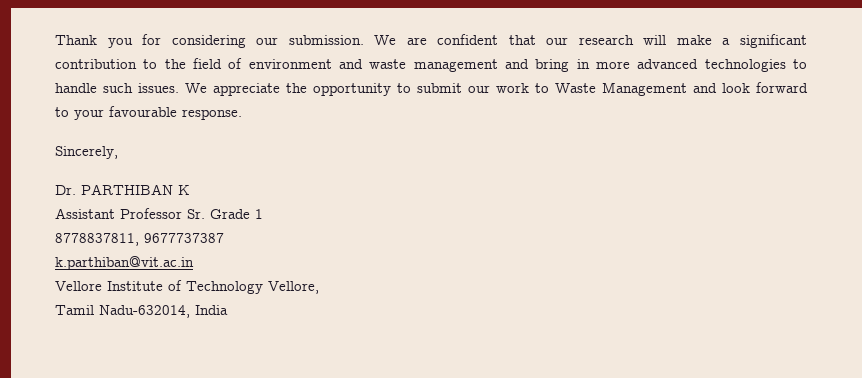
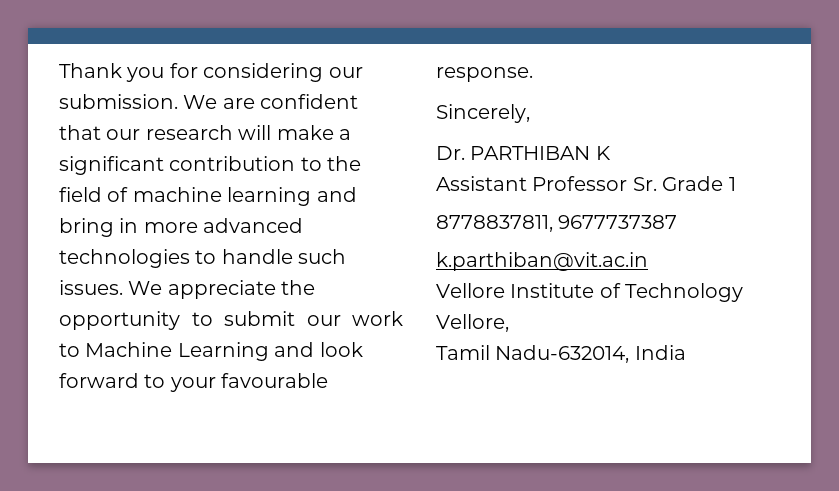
- We are confident that our research will make a significant contribution to the field of environment and waste management and bring in more advanced technologies to handle such issues.
+ We are confident that our research will make a significant contribution to the field of machine learning and bring in more advanced technologies to handle such issues.
- We appreciate the opportunity to submit our work to Waste Management and look forward to your favourable response.
+ We appreciate the opportunity to submit our work to Machine Learning and look forward to your favourable response.

